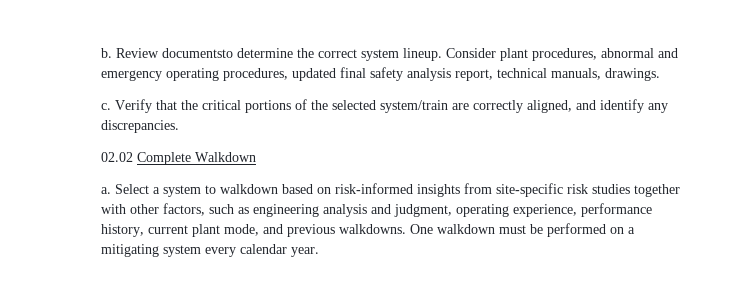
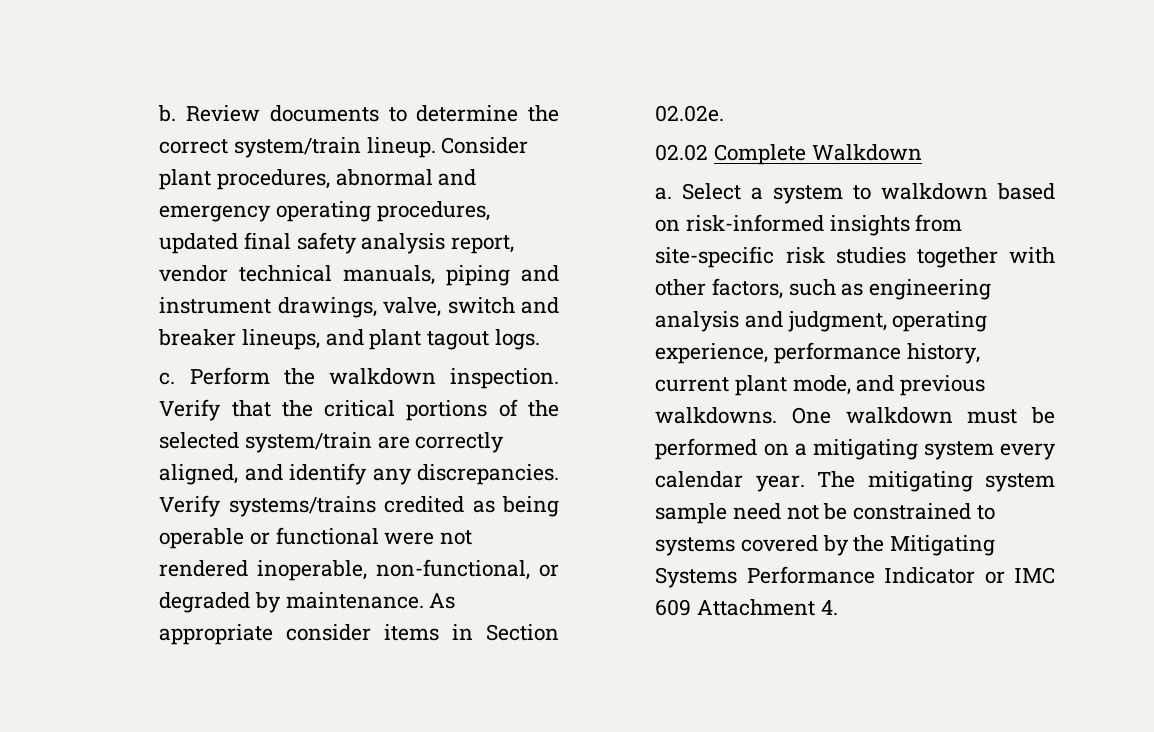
- Review documentsto determine the correct system lineup.
+ Review documents to determine the correct system/train lineup.
- Consider plant procedures, abnormal and emergency operating procedures, updated final safety analysis report, technical manuals, drawings.
- c.
+ Consider plant procedures, abnormal and emergency operating procedures, updated final safety analysis report, vendor technical manuals, piping and instrument drawings, valve, switch and breaker lineups, and plant tagout logs.
+ c. Perform the walkdown inspection.
+ Verify systems/trains credited as being operable or functional were not rendered inoperable, non-functional, or degraded by maintenance. As appropriate consider items in Section 02.02e.
+ The mitigating system sample need not be constrained to systems covered by the Mitigating Systems Performance Indicator or IMC 609 Attachment 4.

